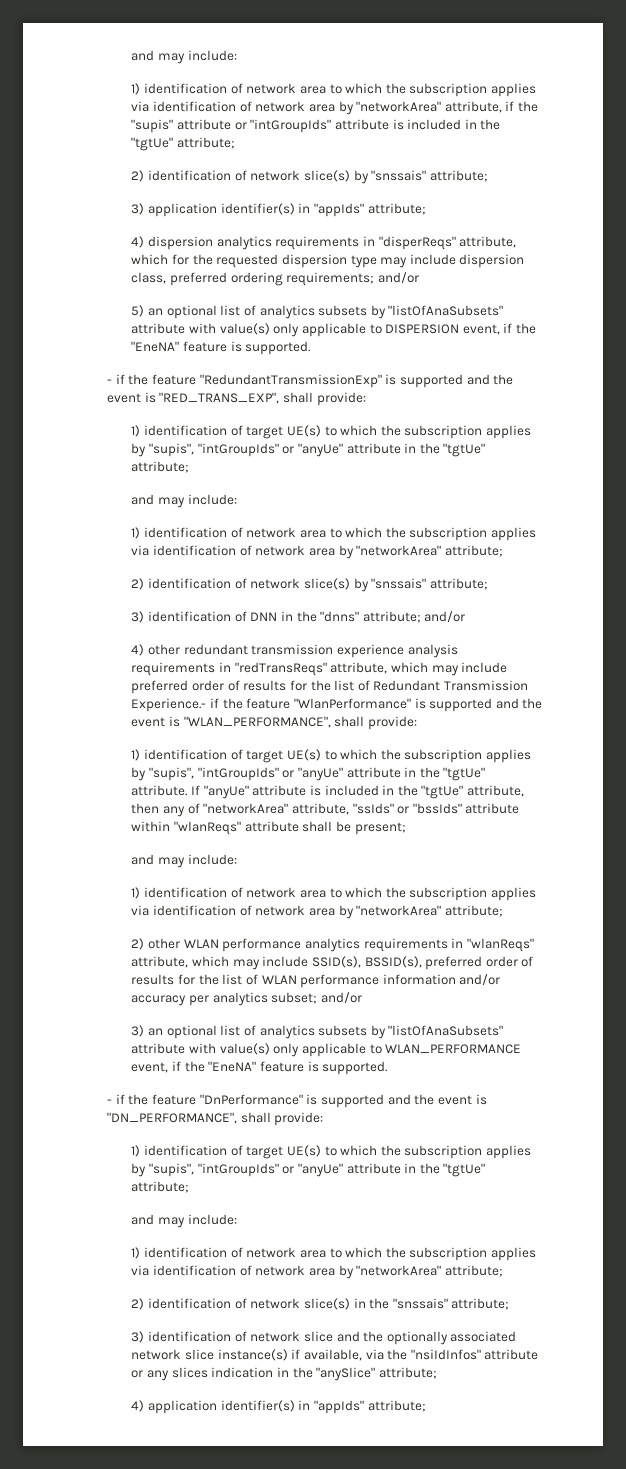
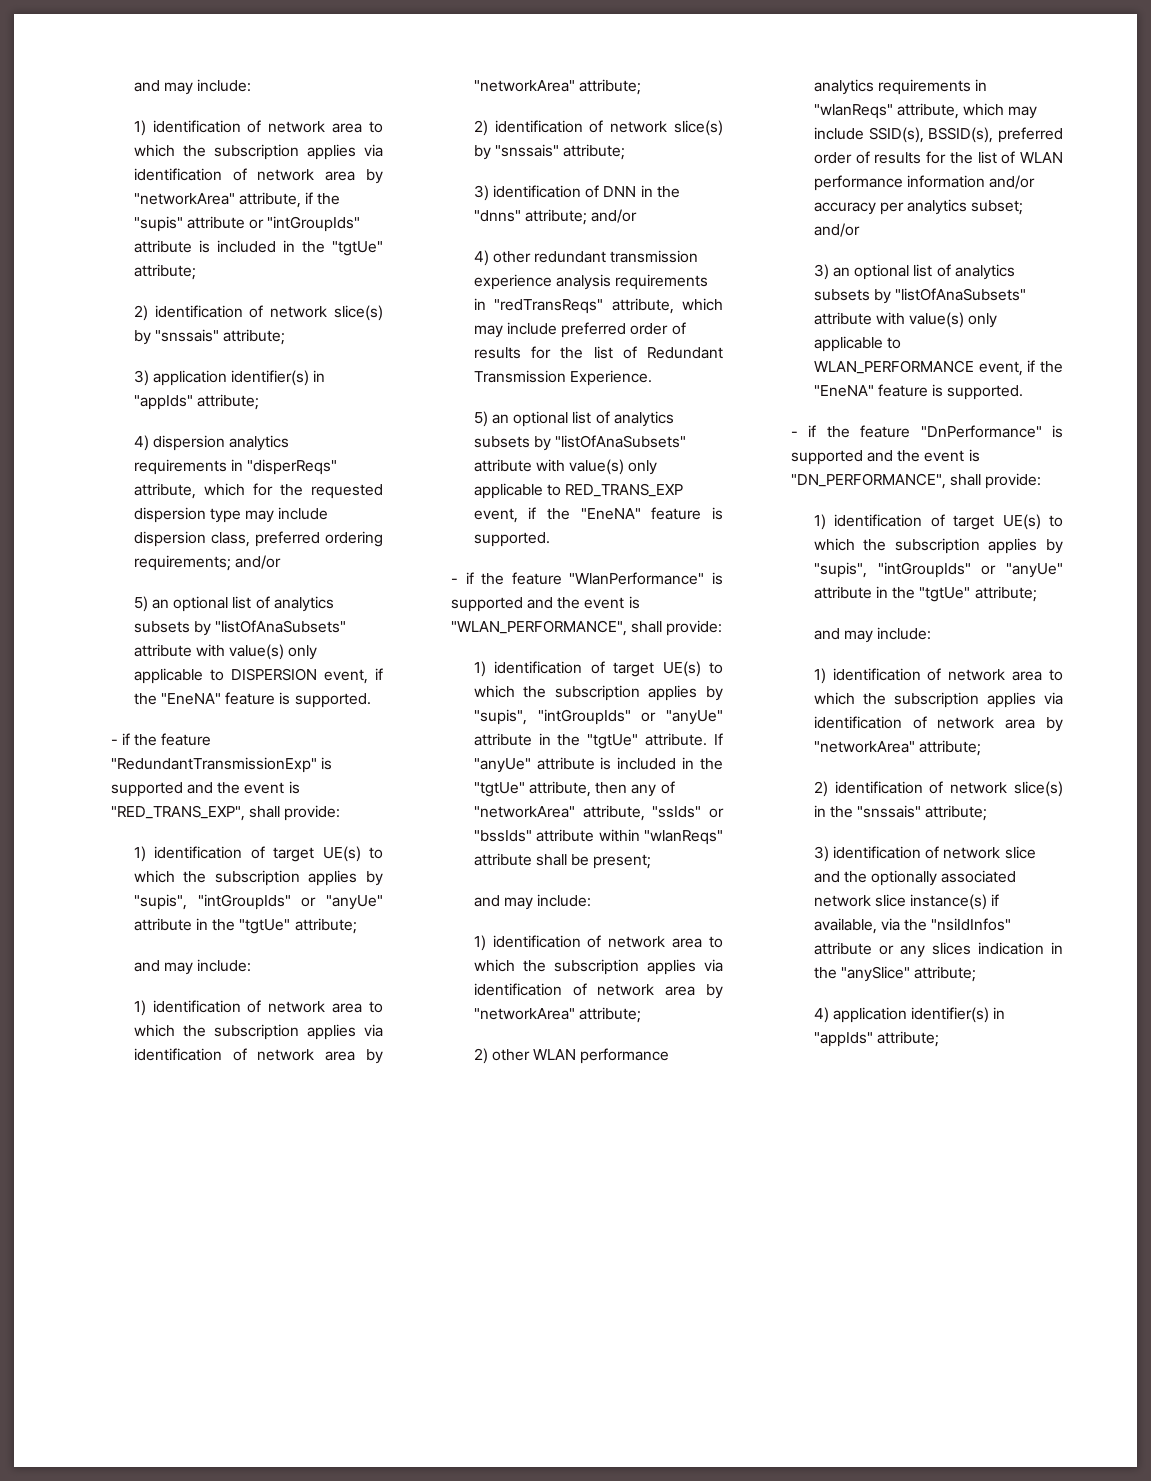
- 4) other redundant transmission experience analysis requirements in "redTransReqs" attribute, which may include preferred order of results for the list of Redundant Transmission Experience.- if the feature "WlanPerformance" is supported and the event is "WLAN_PERFORMANCE", shall provide:
+ 4) other redundant transmission experience analysis requirements in "redTransReqs" attribute, which may include preferred order of results for the list of Redundant Transmission Experience.
+ 5) an optional list of analytics subsets by "listOfAnaSubsets" attribute with value(s) only applicable to RED_TRANS_EXP event, if the "EneNA" feature is supported.
+ - if the feature "WlanPerformance" is supported and the event is "WLAN_PERFORMANCE", shall provide:

